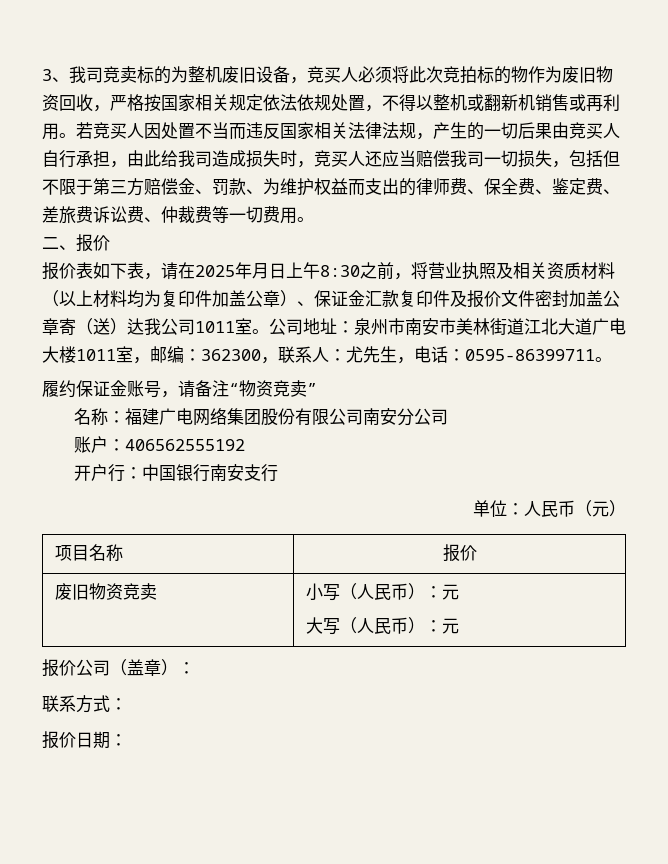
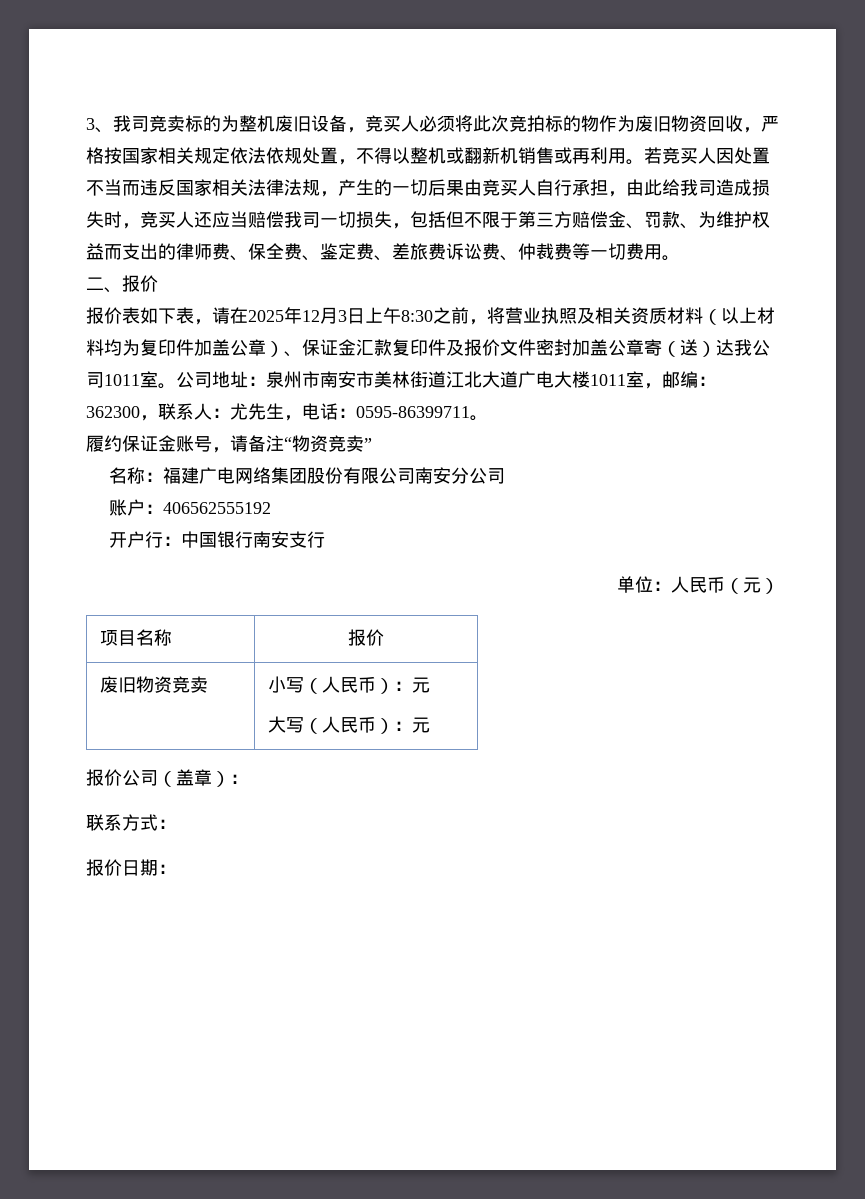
- 报价表如下表，请在2025年月日上午8:30之前，将营业执照及相关资质材料（以上材料均为复印件加盖公章）、保证金汇款复印件及报价文件密封加盖公章寄（送）达我公司1011室。
+ 报价表如下表，请在2025年12月3日上午8:30之前，将营业执照及相关资质材料（以上材料均为复印件加盖公章）、保证金汇款复印件及报价文件密封加盖公章寄（送）达我公司1011室。

